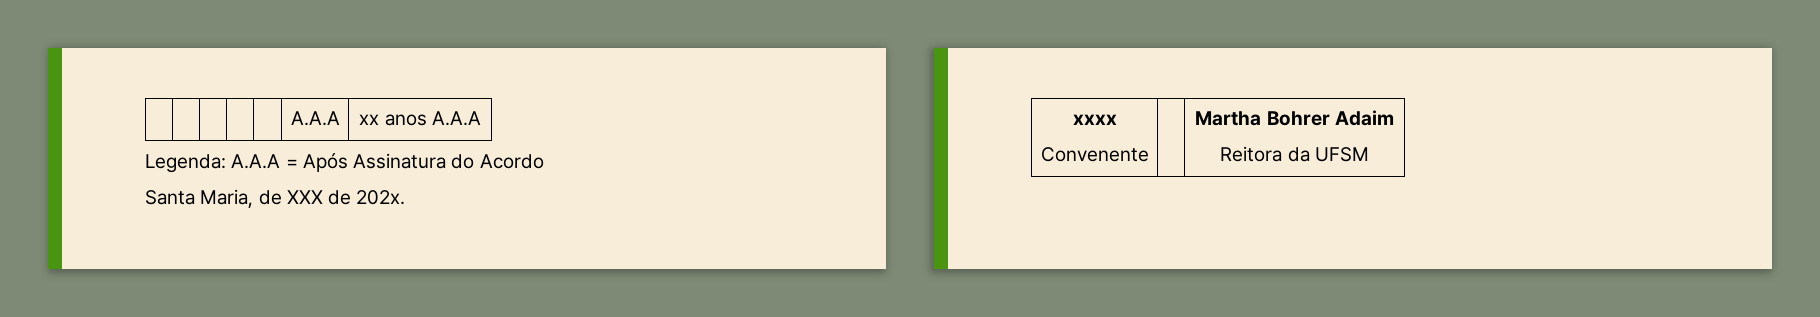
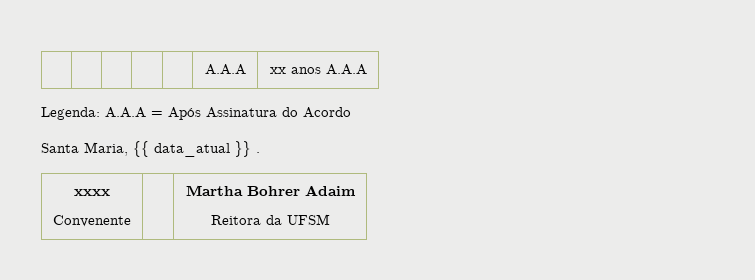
- Santa Maria, de XXX de 202x.
+ Santa Maria, {{ data_atual }} .

